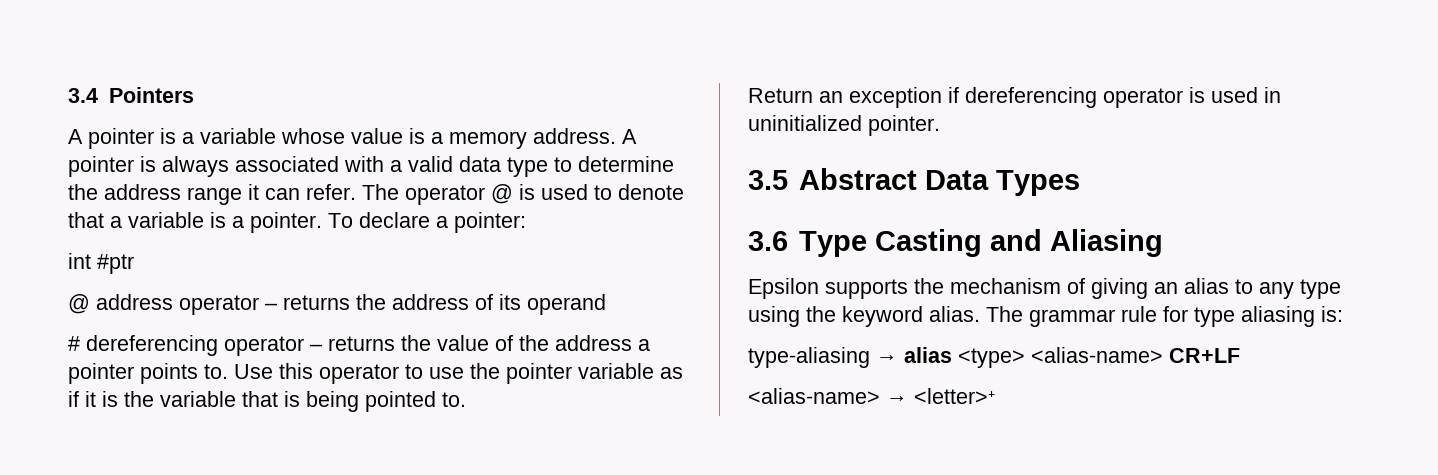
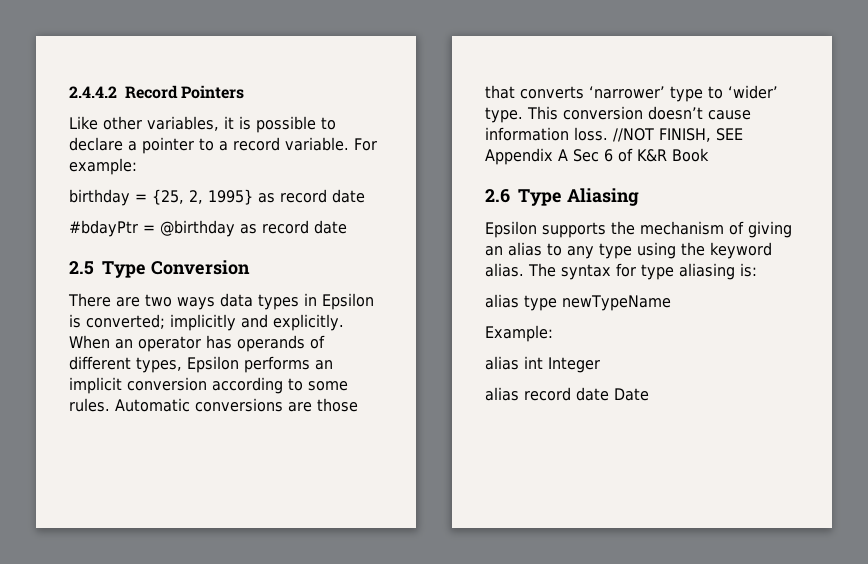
- 3.4 Pointers
+ 2.4.4.2 Record Pointers
- A pointer is a variable whose value is a memory address. A pointer is always associated with a valid data type to determine the address range it can refer. The operator @ is used to denote that a variable is a pointer. To declare a pointer:
- int #ptr
- @ address operator – returns the address of its operand
- # dereferencing operator – returns the value of the address a pointer points to. Use this operator to use the pointer variable as if it is the variable that is being pointed to.
- Return an exception if dereferencing operator is used in uninitialized pointer.
- 3.5 Abstract Data Types
- 3.6 Type Casting and Aliasing
+ Like other variables, it is possible to declare a pointer to a record variable. For example:
+ birthday = {25, 2, 1995} as record date
+ #bdayPtr = @birthday as record date
+ 2.5 Type Conversion
+ There are two ways data types in Epsilon is converted; implicitly and explicitly. When an operator has operands of different types, Epsilon performs an implicit conversion according to some rules. Automatic conversions are those that converts ‘narrower’ type to ‘wider’ type. This conversion doesn’t cause information loss. //NOT FINISH, SEE Appendix A Sec 6 of K&R Book
+ 2.6 Type Aliasing
- The grammar rule for type aliasing is:
+ The syntax for type aliasing is:
- type-aliasing → alias <type> <alias-name> CR+LF
- <alias-name> → <letter>⁺
+ alias type newTypeName
+ Example:
+ alias int Integer
+ alias record date Date

